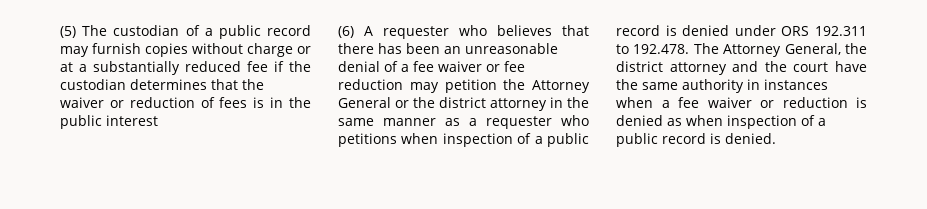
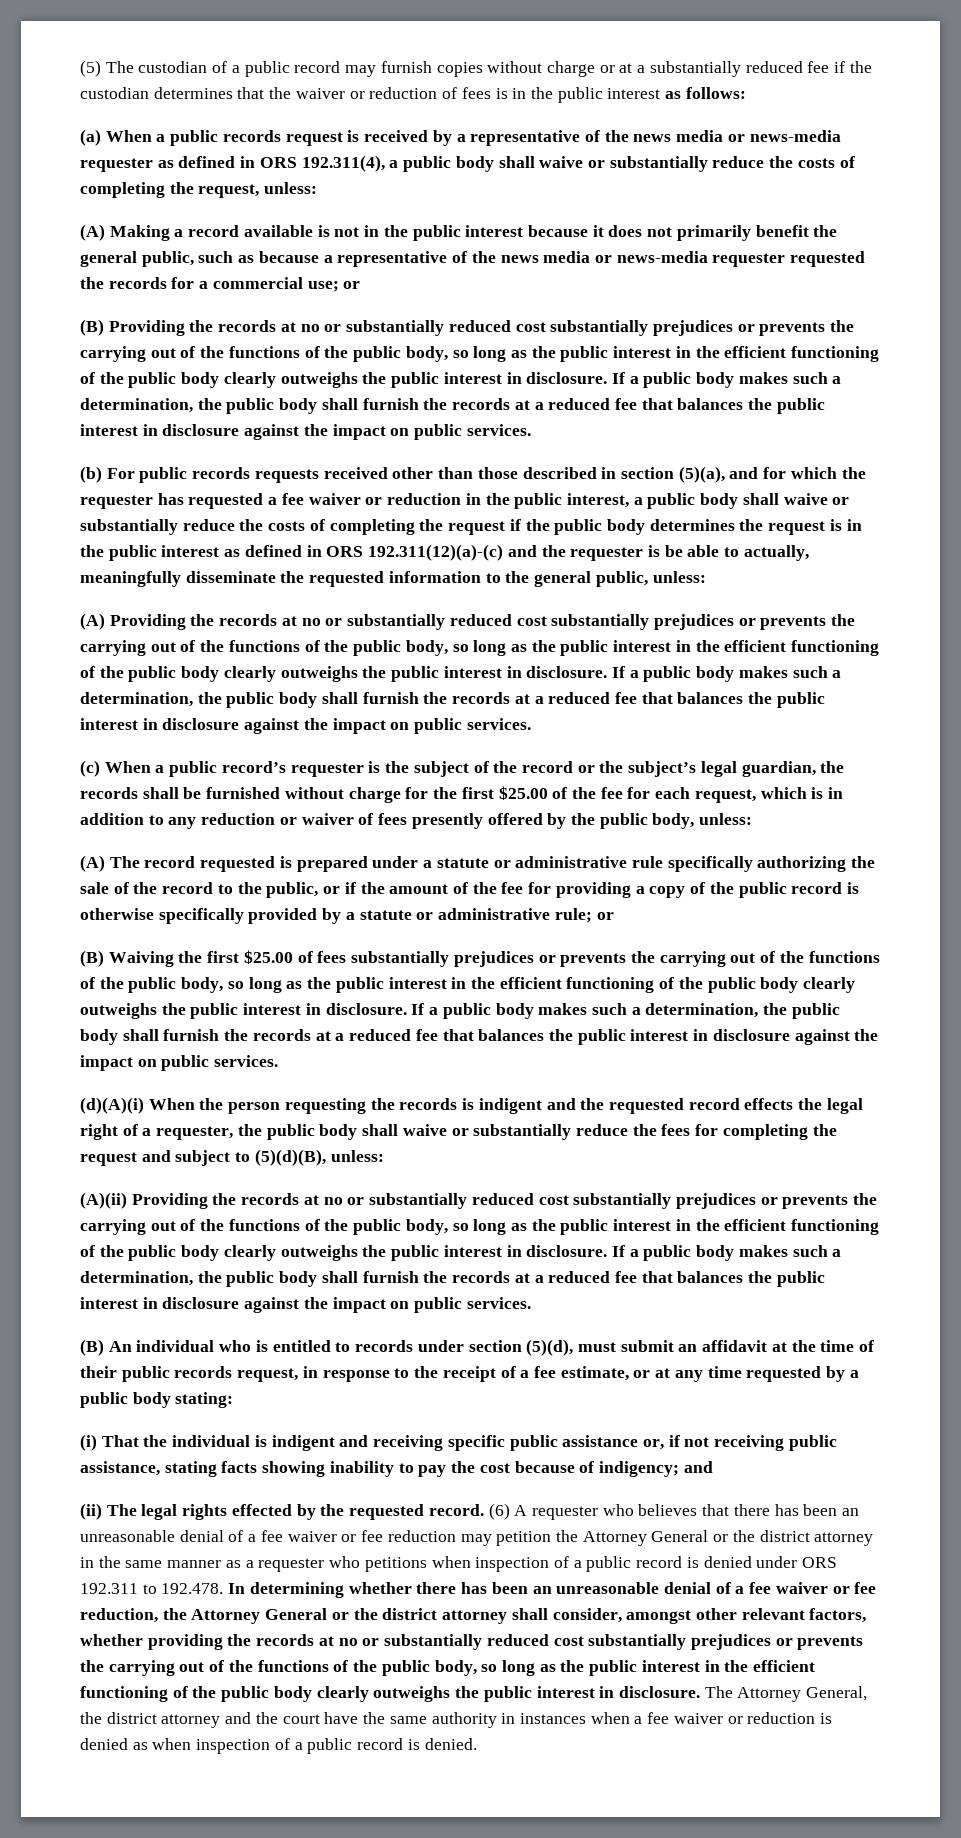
- (5) The custodian of a public record may furnish copies without charge or at a substantially reduced fee if the custodian determines that the waiver or reduction of fees is in the public interest
- (6) A requester who believes that there has been an unreasonable denial of a fee waiver or fee reduction may petition the Attorney General or the district attorney in the same manner as a requester who petitions when inspection of a public record is denied under ORS 192.311 to 192.478. The Attorney General, the district attorney and the court have the same authority in instances when a fee waiver or reduction is denied as when inspection of a public record is denied.
+ (5) The custodian of a public record may furnish copies without charge or at a substantially reduced fee if the custodian determines that the waiver or reduction of fees is in the public interest as follows:
+ (a) When a public records request is received by a representative of the news media or news-media requester as defined in ORS 192.311(4), a public body shall waive or substantially reduce the costs of completing the request, unless:
+ (A) Making a record available is not in the public interest because it does not primarily benefit the general public, such as because a representative of the news media or news-media requester requested the records for a commercial use; or
+ (B) Providing the records at no or substantially reduced cost substantially prejudices or prevents the carrying out of the functions of the public body, so long as the public interest in the efficient functioning of the public body clearly outweighs the public interest in disclosure. If a public body makes such a determination, the public body shall furnish the records at a reduced fee that balances the public interest in disclosure against the impact on public services.
+ (b) For public records requests received other than those described in section (5)(a), and for which the requester has requested a fee waiver or reduction in the public interest, a public body shall waive or substantially reduce the costs of completing the request if the public body determines the request is in the public interest as defined in ORS 192.311(12)(a)-(c) and the requester is be able to actually, meaningfully disseminate the requested information to the general public, unless:
+ (A) Providing the records at no or substantially reduced cost substantially prejudices or prevents the carrying out of the functions of the public body, so long as the public interest in the efficient functioning of the public body clearly outweighs the public interest in disclosure. If a public body makes such a determination, the public body shall furnish the records at a reduced fee that balances the public interest in disclosure against the impact on public services.
+ (c) When a public record’s requester is the subject of the record or the subject’s legal guardian, the records shall be furnished without charge for the first $25.00 of the fee for each request, which is in addition to any reduction or waiver of fees presently offered by the public body, unless:
+ (A) The record requested is prepared under a statute or administrative rule specifically authorizing the sale of the record to the public, or if the amount of the fee for providing a copy of the public record is otherwise specifically provided by a statute or administrative rule; or
+ (B) Waiving the first $25.00 of fees substantially prejudices or prevents the carrying out of the functions of the public body, so long as the public interest in the efficient functioning of the public body clearly outweighs the public interest in disclosure. If a public body makes such a determination, the public body shall furnish the records at a reduced fee that balances the public interest in disclosure against the impact on public services.
+ (d)(A)(i) When the person requesting the records is indigent and the requested record effects the legal right of a requester, the public body shall waive or substantially reduce the fees for completing the request and subject to (5)(d)(B), unless:
+ (A)(ii) Providing the records at no or substantially reduced cost substantially prejudices or prevents the carrying out of the functions of the public body, so long as the public interest in the efficient functioning of the public body clearly outweighs the public interest in disclosure. If a public body makes such a determination, the public body shall furnish the records at a reduced fee that balances the public interest in disclosure against the impact on public services.
+ (B) An individual who is entitled to records under section (5)(d), must submit an affidavit at the time of their public records request, in response to the receipt of a fee estimate, or at any time requested by a public body stating:
+ (i) That the individual is indigent and receiving specific public assistance or, if not receiving public assistance, stating facts showing inability to pay the cost because of indigency; and
+ (ii) The legal rights effected by the requested record. (6) A requester who believes that there has been an unreasonable denial of a fee waiver or fee reduction may petition the Attorney General or the district attorney in the same manner as a requester who petitions when inspection of a public record is denied under ORS 192.311 to 192.478. In determining whether there has been an unreasonable denial of a fee waiver or fee reduction, the Attorney General or the district attorney shall consider, amongst other relevant factors, whether providing the records at no or substantially reduced cost substantially prejudices or prevents the carrying out of the functions of the public body, so long as the public interest in the efficient functioning of the public body clearly outweighs the public interest in disclosure. The Attorney General, the district attorney and the court have the same authority in instances when a fee waiver or reduction is denied as when inspection of a public record is denied.

